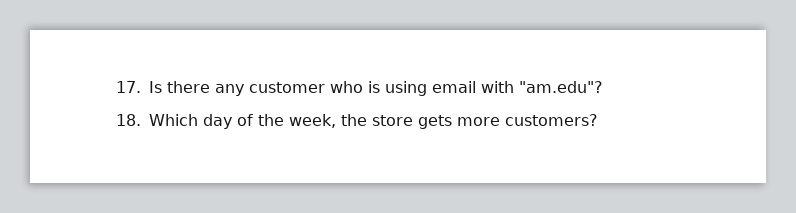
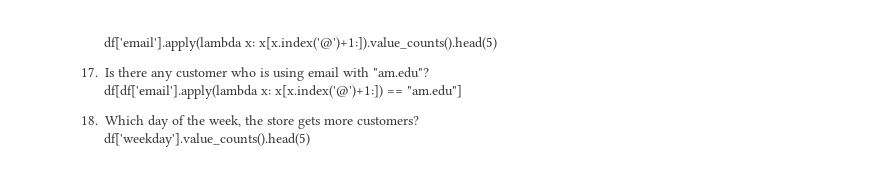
+ df['email'].apply(lambda x: x[x.index('@')+1:]).value_counts().head(5)
+ df[df['email'].apply(lambda x: x[x.index('@')+1:]) == "am.edu"]
+ df['weekday'].value_counts().head(5)

